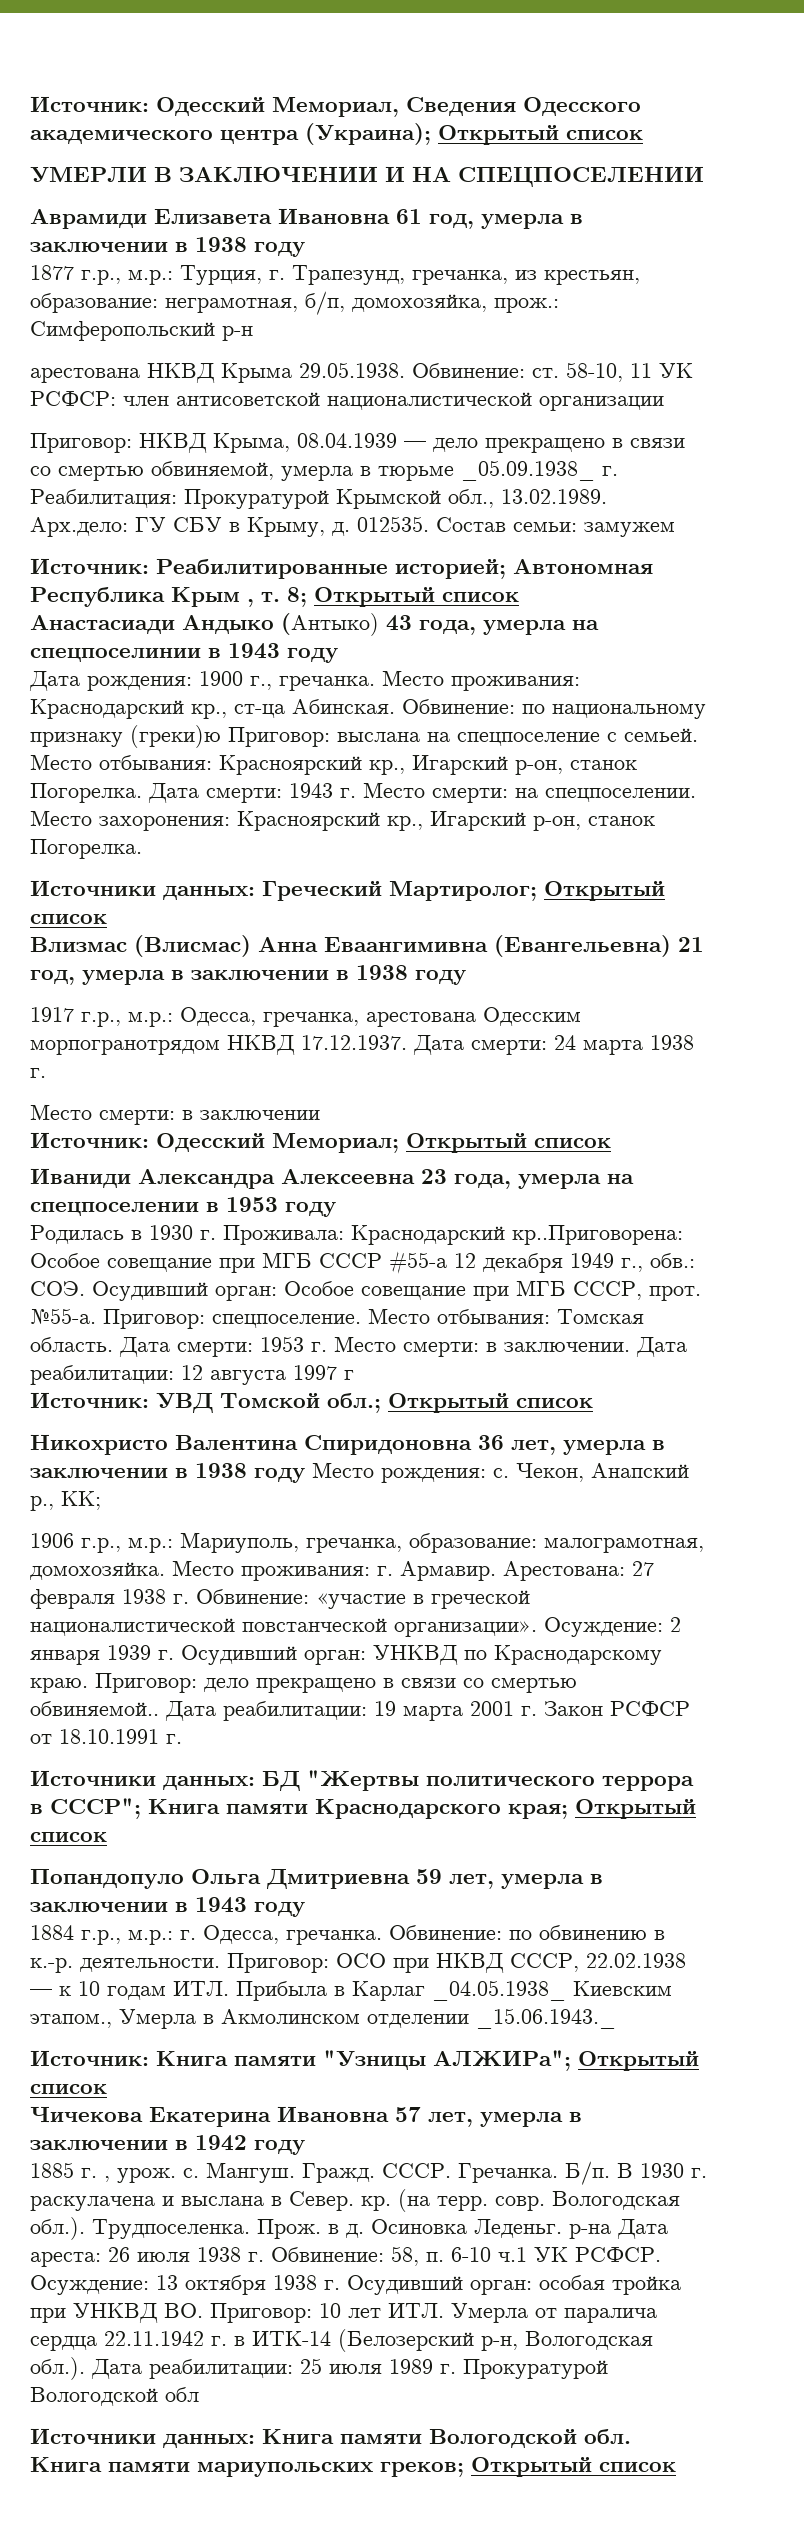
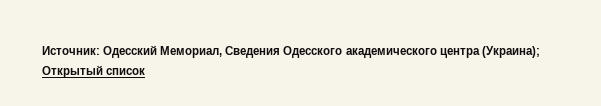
- УМЕРЛИ В ЗАКЛЮЧЕНИИ И НА СПЕЦПОСЕЛЕНИИ
- Аврамиди Елизавета Ивановна 61 год, умерла в заключении в 1938 году
- 1877 г.р., м.р.: Турция, г. Трапезунд, гречанка, из крестьян, образование: неграмотная, б/п, домохозяйка, прож.: Симферопольский р-н
- арестована НКВД Крыма 29.05.1938. Обвинение: ст. 58-10, 11 УК РСФСР: член антисоветской националистической организации
- Приговор: НКВД Крыма, 08.04.1939 — дело прекращено в связи со смертью обвиняемой, умерла в тюрьме _05.09.1938_ г. Реабилитация: Прокуратурой Крымской обл., 13.02.1989. Арх.дело: ГУ СБУ в Крыму, д. 012535. Состав семьи: замужем
- Источник: Реабилитированные историей; Автономная Республика Крым , т. 8; Открытый список
- Анастасиади Андыко (Антыко) 43 года, умерла на спецпоселинии в 1943 году
- Дата рождения: 1900 г., гречанка. Место проживания: Краснодарский кр., ст-ца Абинская. Обвинение: по национальному признаку (греки)ю Приговор: выслана на спецпоселение с семьей. Место отбывания: Красноярский кр., Игарский р-он, станок Погорелка. Дата смерти: 1943 г. Место смерти: на спецпоселении. Место захоронения: Красноярский кр., Игарский р-он, станок Погорелка.
- Источники данных: Греческий Мартиролог; Открытый список
- Влизмас (Влисмас) Анна Еваангимивна (Евангельевна) 21 год, умерла в заключении в 1938 году
- 1917 г.р., м.р.: Одесса, гречанка, арестована Одесским морпогранотрядом НКВД 17.12.1937. Дата смерти: 24 марта 1938 г.
- Место смерти: в заключении
- Источник: Одесский Мемориал; Открытый список
- Иваниди Александра Алексеевна 23 года, умерла на спецпоселении в 1953 году
- Родилась в 1930 г. Проживала: Краснодарский кр..Приговорена: Особое совещание при МГБ СССР #55-а 12 декабря 1949 г., обв.: СОЭ. Осудивший орган: Особое совещание при МГБ СССР, прот. №55-а. Приговор: спецпоселение. Место отбывания: Томская область. Дата смерти: 1953 г. Место смерти: в заключении. Дата реабилитации: 12 августа 1997 г
- Источник: УВД Томской обл.; Открытый список
- Никохристо Валентина Спиридоновна 36 лет, умерла в заключении в 1938 году Место рождения: с. Чекон, Анапский р., КК;
- 1906 г.р., м.р.: Мариуполь, гречанка, образование: малограмотная, домохозяйка. Место проживания: г. Армавир. Арестована: 27 февраля 1938 г. Обвинение: «участие в греческой националистической повстанческой организации». Осуждение: 2 января 1939 г. Осудивший орган: УНКВД по Краснодарскому краю. Приговор: дело прекращено в связи со смертью обвиняемой.. Дата реабилитации: 19 марта 2001 г. Закон РСФСР от 18.10.1991 г.
- Источники данных: БД "Жертвы политического террора в СССР"; Книга памяти Краснодарского края; Открытый список
- Попандопуло Ольга Дмитриевна 59 лет, умерла в заключении в 1943 году
- 1884 г.р., м.р.: г. Одесса, гречанка. Обвинение: по обвинению в к.-р. деятельности. Приговор: ОСО при НКВД СССР, 22.02.1938 — к 10 годам ИТЛ. Прибыла в Карлаг _04.05.1938_ Киевским этапом., Умерла в Акмолинском отделении _15.06.1943._
- Источник: Книга памяти "Узницы АЛЖИРа"; Открытый список
- Чичекова Екатерина Ивановна 57 лет, умерла в заключении в 1942 году
- 1885 г. , урож. с. Мангуш. Гражд. СССР. Гречанка. Б/п. В 1930 г. раскулачена и выслана в Север. кр. (на терр. совр. Вологодская обл.). Трудпоселенка. Прож. в д. Осиновка Леденьг. р-на Дата ареста: 26 июля 1938 г. Обвинение: 58, п. 6-10 ч.1 УК РСФСР. Осуждение: 13 октября 1938 г. Осудивший орган: особая тройка при УНКВД ВО. Приговор: 10 лет ИТЛ. Умерла от паралича сердца 22.11.1942 г. в ИТК-14 (Белозерский р-н, Вологодская обл.). Дата реабилитации: 25 июля 1989 г. Прокуратурой Вологодской обл
- Источники данных: Книга памяти Вологодской обл. Книга памяти мариупольских греков; Открытый список

